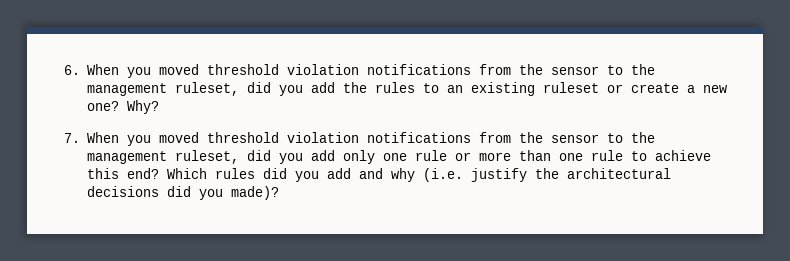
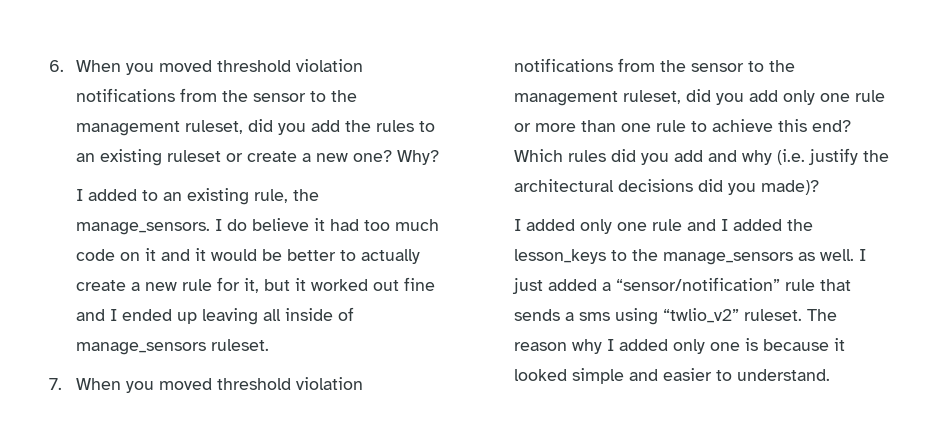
+ I added to an existing rule, the manage_sensors. I do believe it had too much code on it and it would be better to actually create a new rule for it, but it worked out fine and I ended up leaving all inside of manage_sensors ruleset.
+ I added only one rule and I added the lesson_keys to the manage_sensors as well. I just added a “sensor/notification” rule that sends a sms using “twlio_v2” ruleset. The reason why I added only one is because it looked simple and easier to understand.

